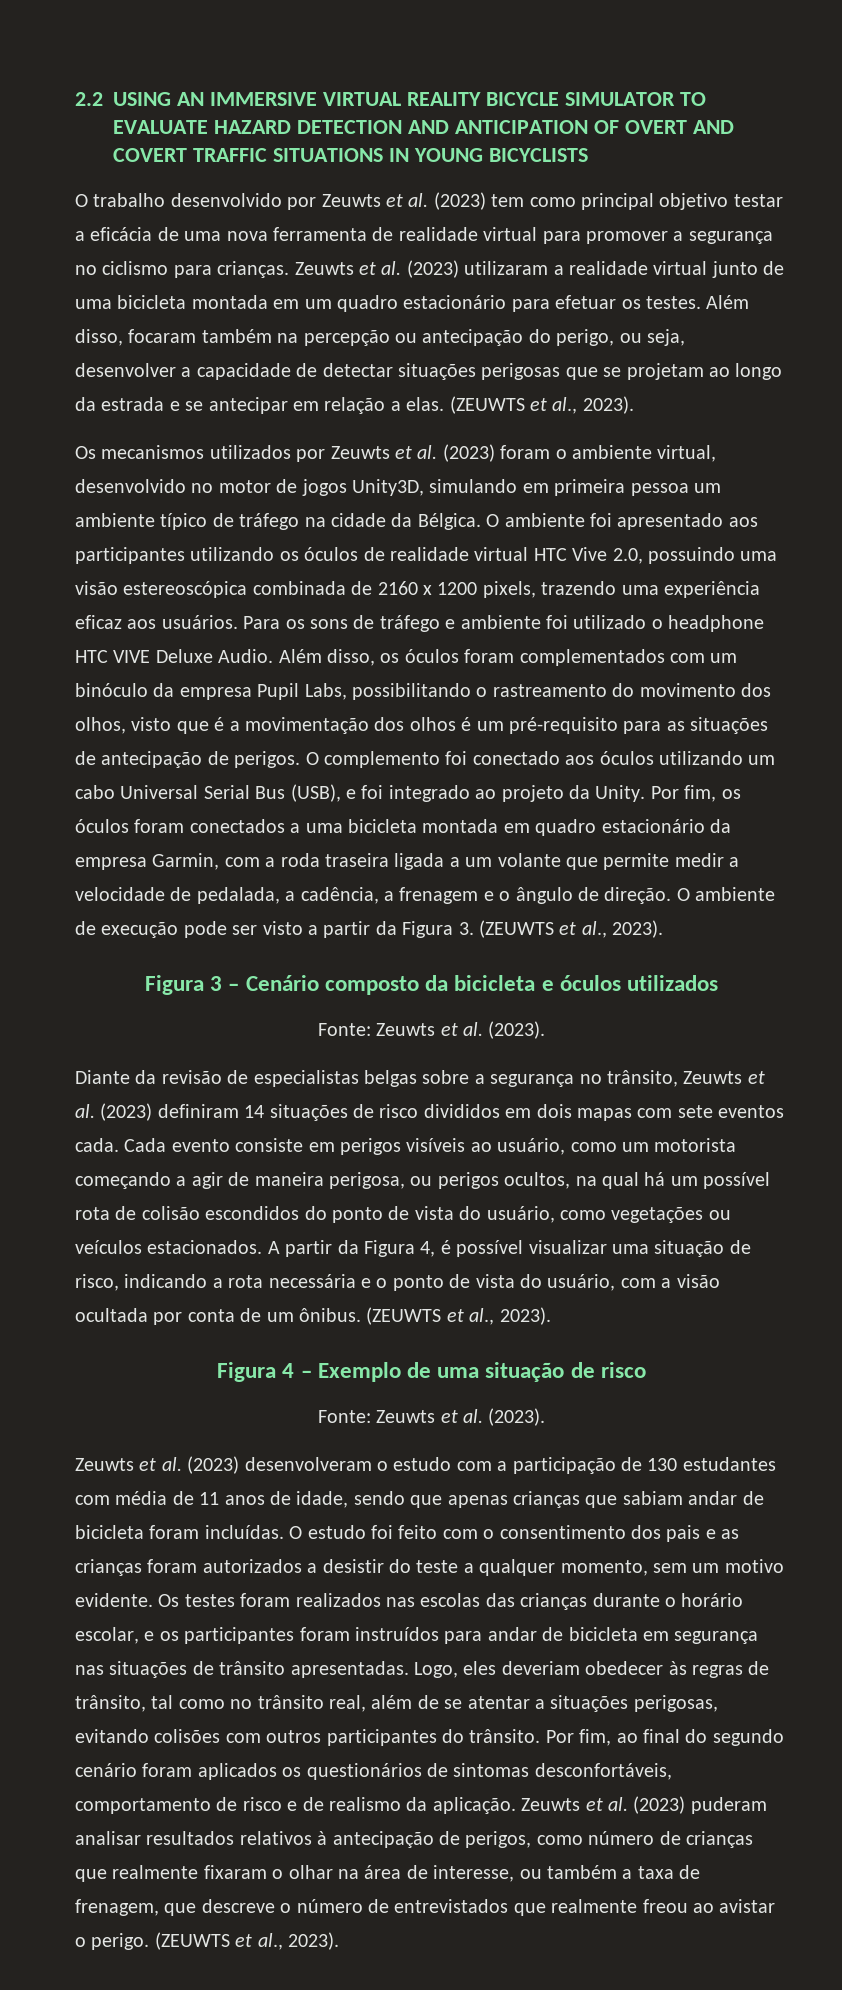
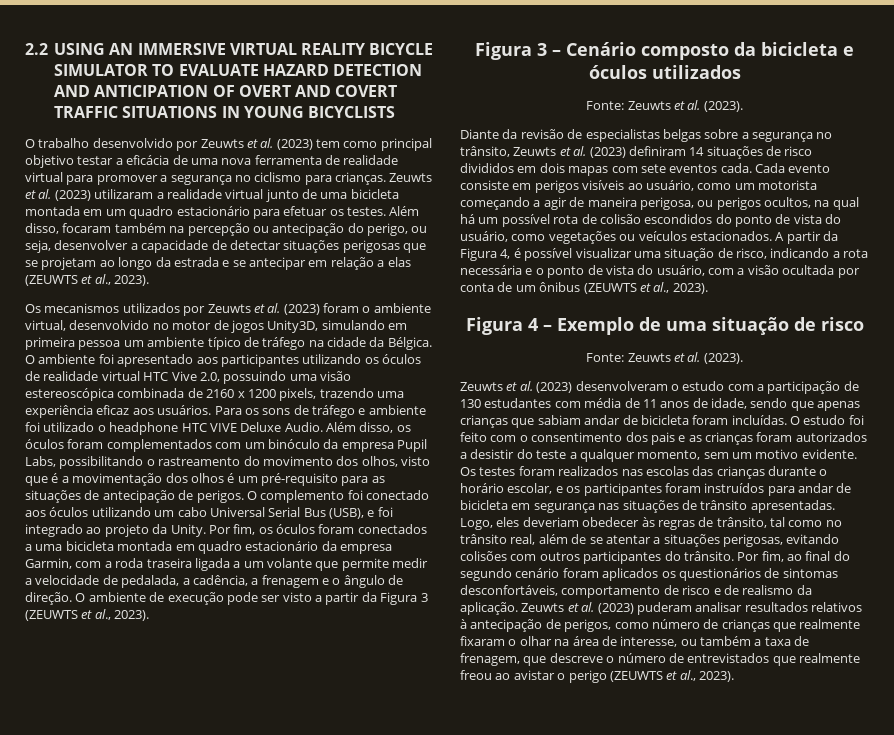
- Além disso, focaram também na percepção ou antecipação do perigo, ou seja, desenvolver a capacidade de detectar situações perigosas que se projetam ao longo da estrada e se antecipar em relação a elas. (ZEUWTS et al., 2023).
+ Além disso, focaram também na percepção ou antecipação do perigo, ou seja, desenvolver a capacidade de detectar situações perigosas que se projetam ao longo da estrada e se antecipar em relação a elas (ZEUWTS et al., 2023).
- O ambiente de execução pode ser visto a partir da Figura 3. (ZEUWTS et al., 2023).
+ O ambiente de execução pode ser visto a partir da Figura 3 (ZEUWTS et al., 2023).
- A partir da Figura 4, é possível visualizar uma situação de risco, indicando a rota necessária e o ponto de vista do usuário, com a visão ocultada por conta de um ônibus. (ZEUWTS et al., 2023).
+ A partir da Figura 4, é possível visualizar uma situação de risco, indicando a rota necessária e o ponto de vista do usuário, com a visão ocultada por conta de um ônibus (ZEUWTS et al., 2023).
- Zeuwts et al. (2023) puderam analisar resultados relativos à antecipação de perigos, como número de crianças que realmente fixaram o olhar na área de interesse, ou também a taxa de frenagem, que descreve o número de entrevistados que realmente freou ao avistar o perigo. (ZEUWTS et al., 2023).
+ Zeuwts et al. (2023) puderam analisar resultados relativos à antecipação de perigos, como número de crianças que realmente fixaram o olhar na área de interesse, ou também a taxa de frenagem, que descreve o número de entrevistados que realmente freou ao avistar o perigo (ZEUWTS et al., 2023).

